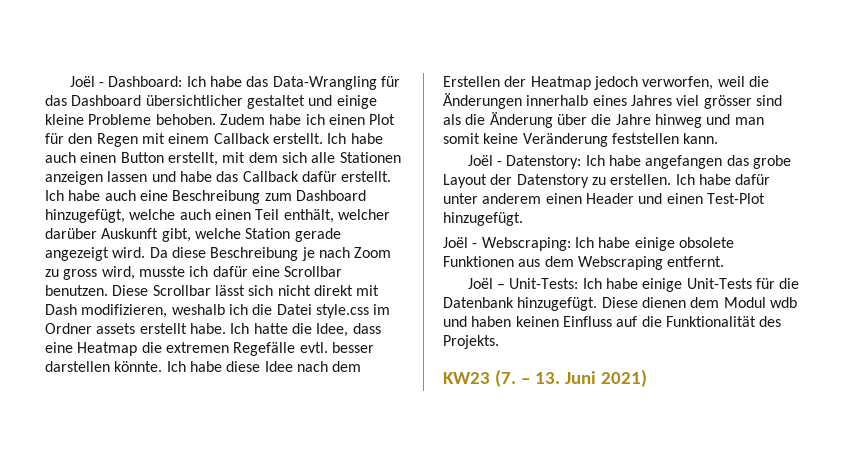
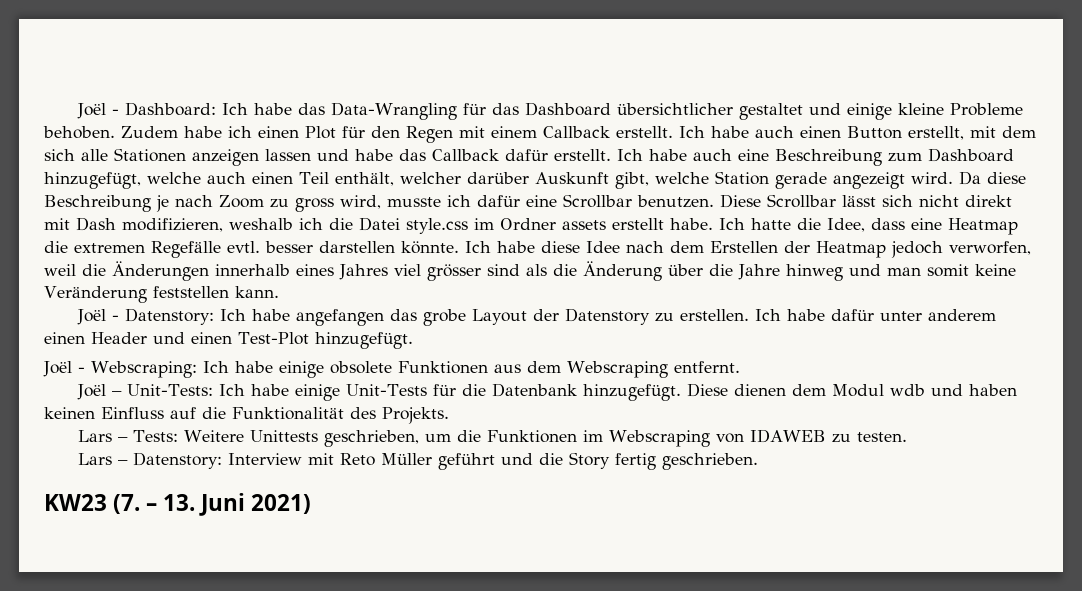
+ Lars – Tests: Weitere Unittests geschrieben, um die Funktionen im Webscraping von IDAWEB zu testen.
+ Lars – Datenstory: Interview mit Reto Müller geführt und die Story fertig geschrieben.

